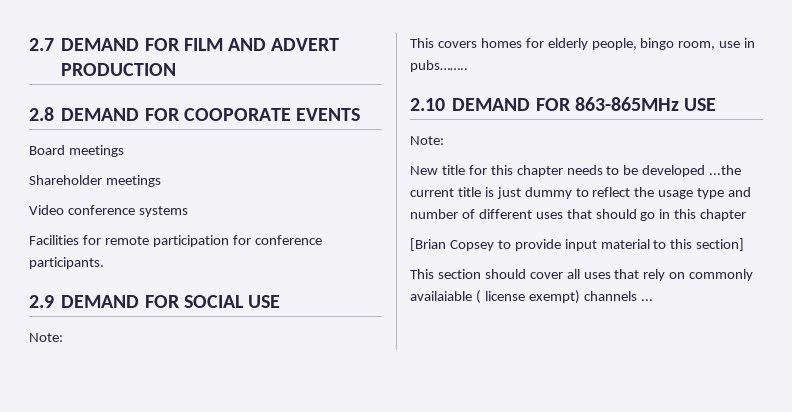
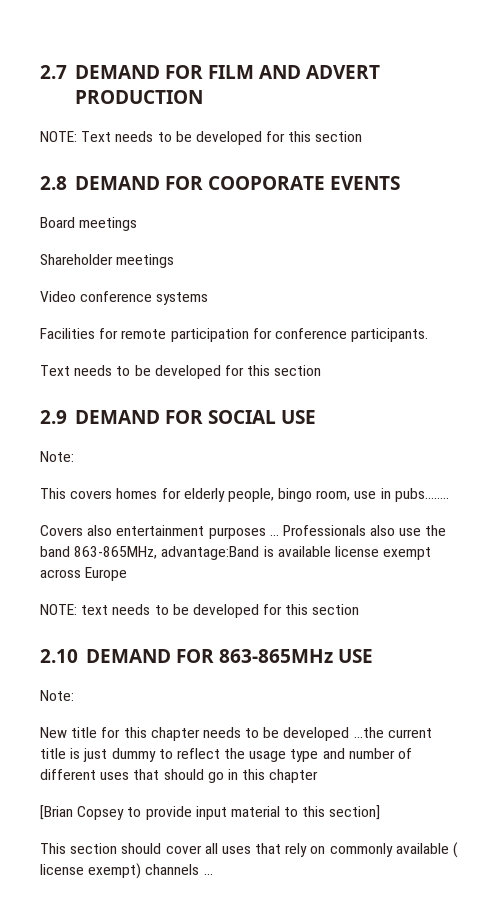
+ NOTE: Text needs to be developed for this section
  Facilities for remote participation for conference participants.
+ Text needs to be developed for this section
+ Covers also entertainment purposes … Professionals also use the band 863-865MHz, advantage:Band is available license exempt across Europe
+ NOTE: text needs to be developed for this section
- This section should cover all uses that rely on commonly availaiable ( license exempt) channels ...
+ This section should cover all uses that rely on commonly available ( license exempt) channels ...

